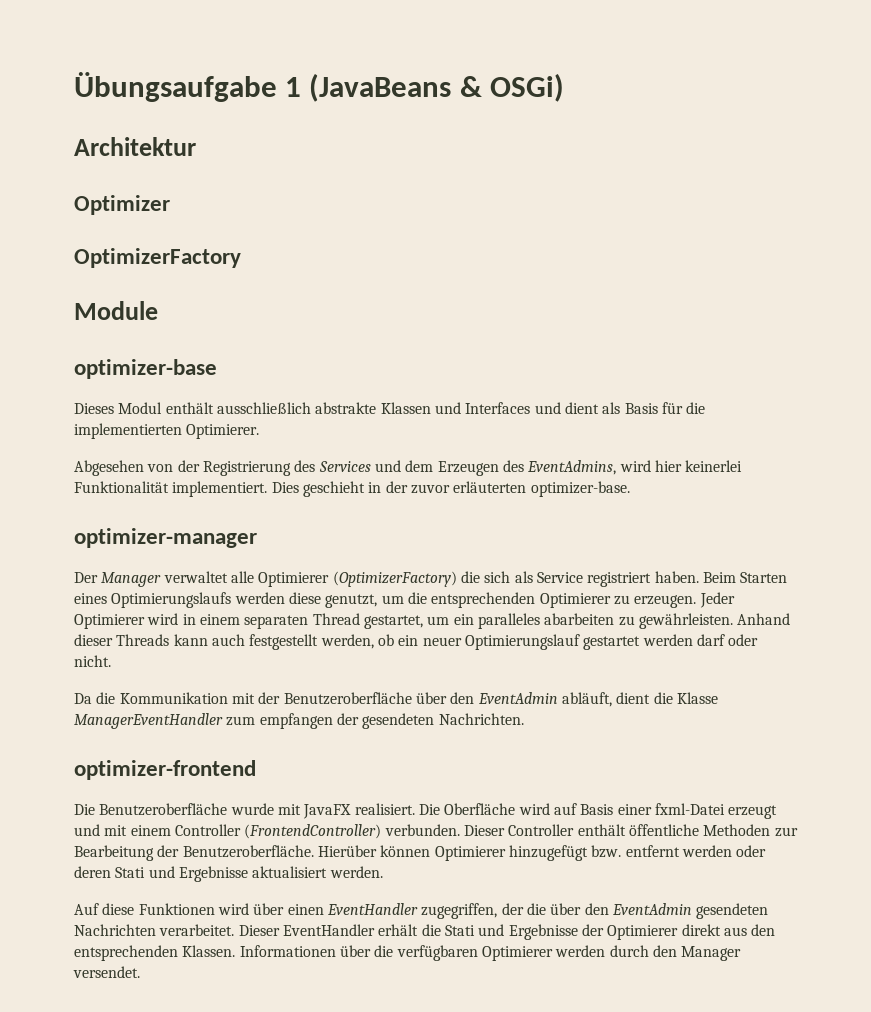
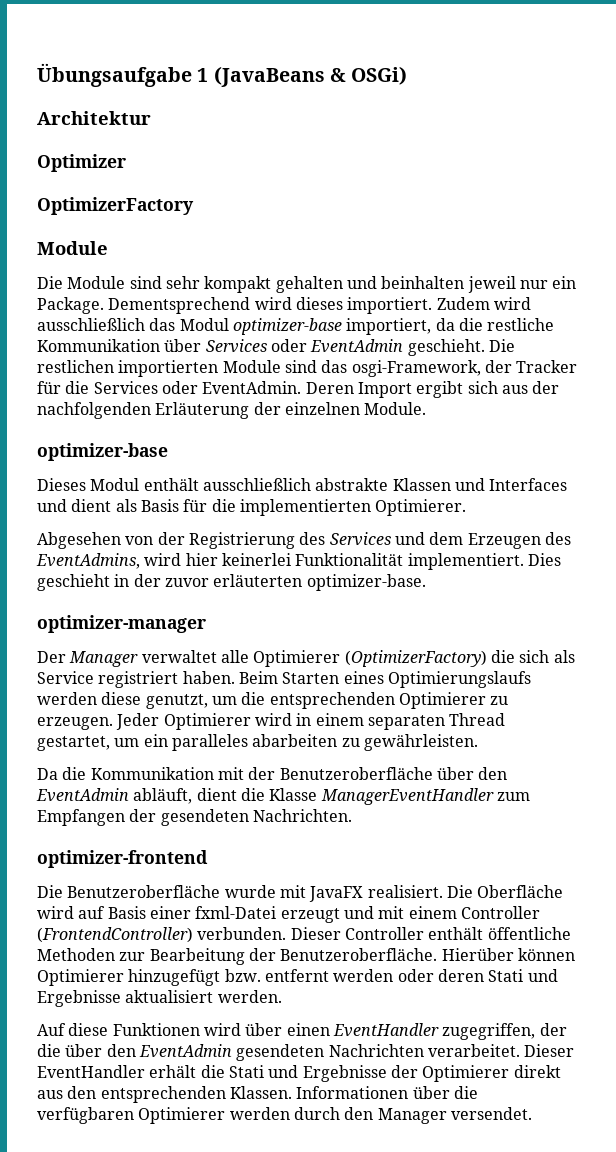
+ Die Module sind sehr kompakt gehalten und beinhalten jeweil nur ein Package. Dementsprechend wird dieses importiert. Zudem wird ausschließlich das Modul optimizer-base importiert, da die restliche Kommunikation über Services oder EventAdmin geschieht. Die restlichen importierten Module sind das osgi-Framework, der Tracker für die Services oder EventAdmin. Deren Import ergibt sich aus der nachfolgenden Erläuterung der einzelnen Module.
- Anhand dieser Threads kann auch festgestellt werden, ob ein neuer Optimierungslauf gestartet werden darf oder nicht.
- Da die Kommunikation mit der Benutzeroberfläche über den EventAdmin abläuft, dient die Klasse ManagerEventHandler zum empfangen der gesendeten Nachrichten.
+ Da die Kommunikation mit der Benutzeroberfläche über den EventAdmin abläuft, dient die Klasse ManagerEventHandler zum Empfangen der gesendeten Nachrichten.

